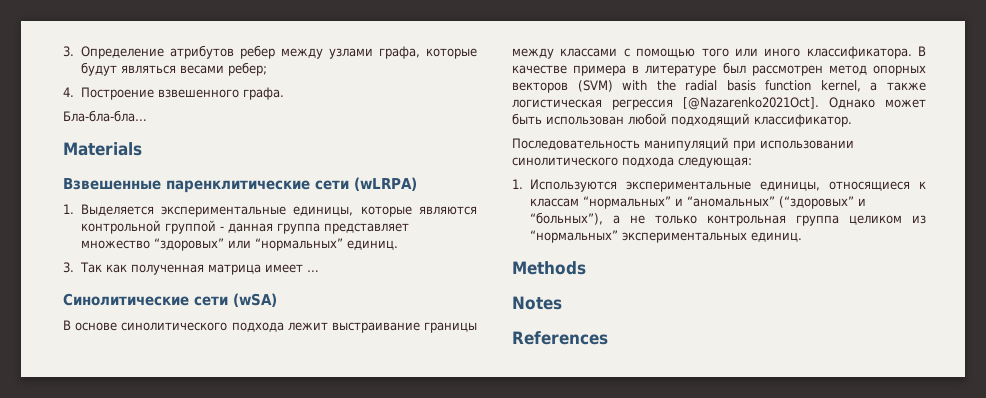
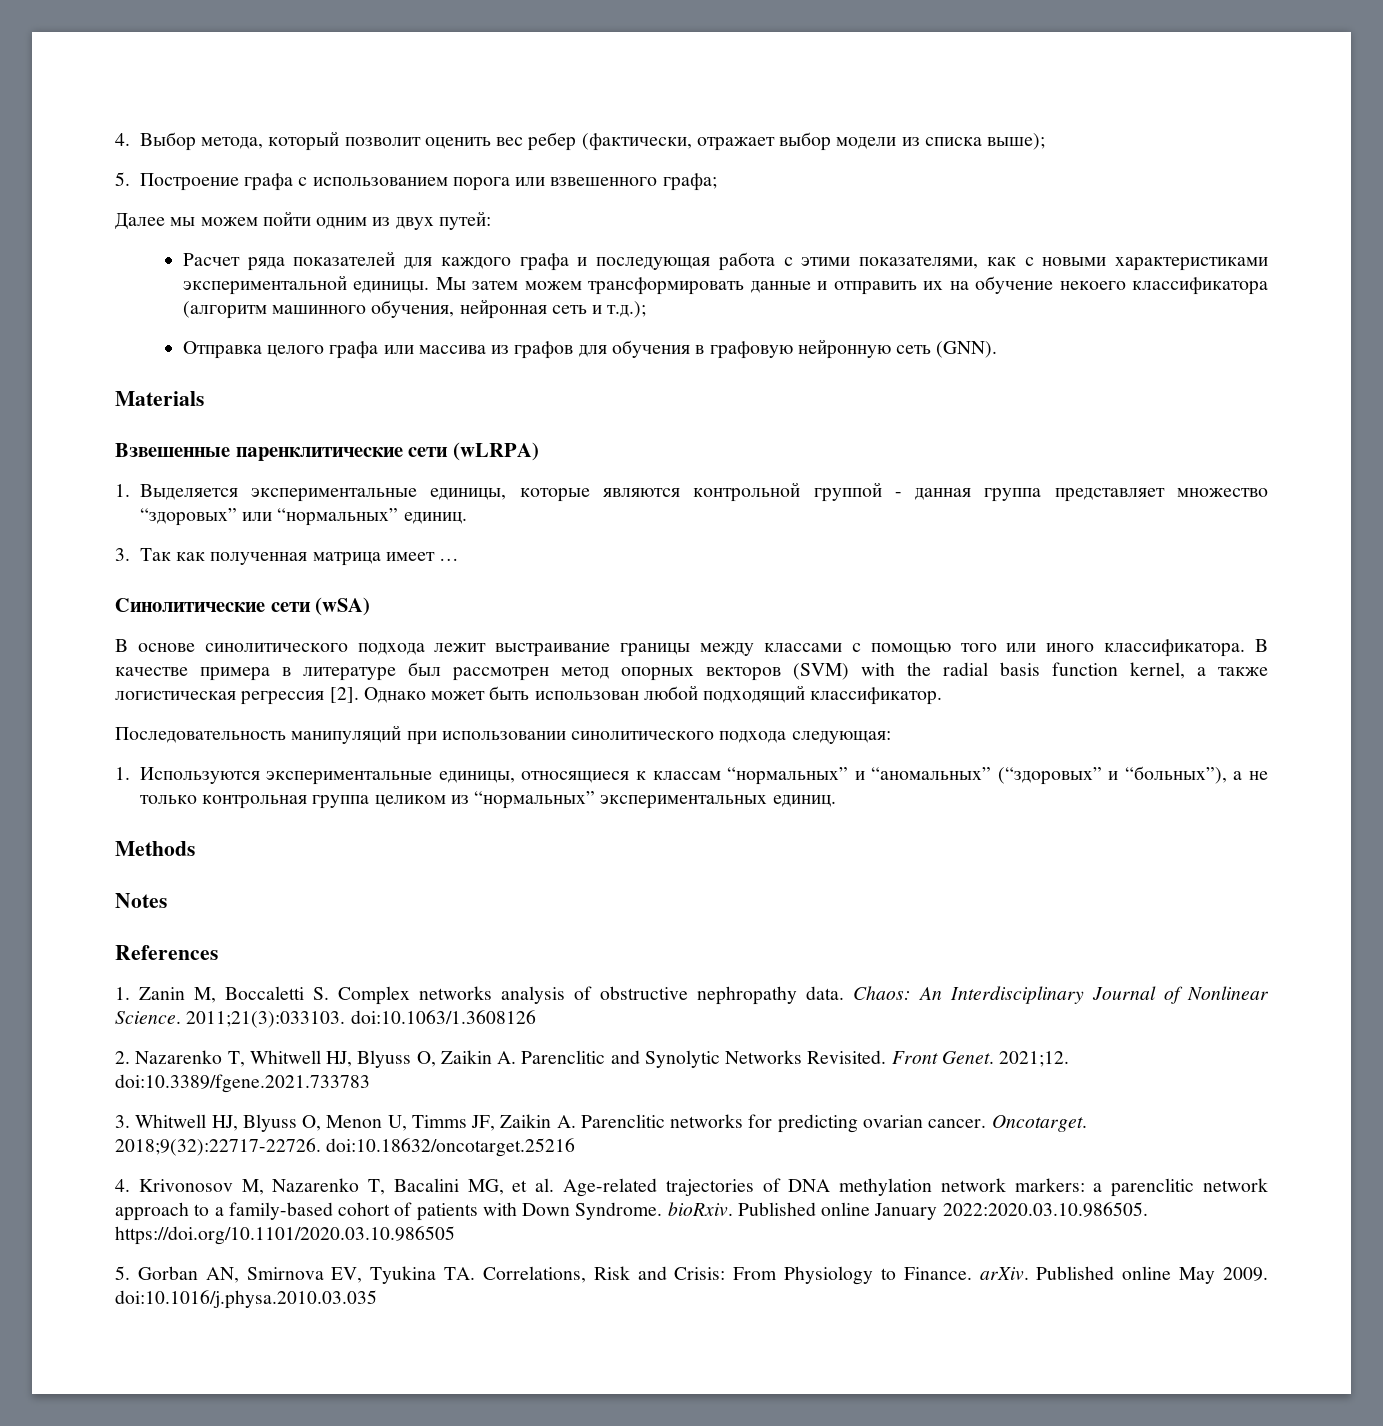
- 3. Определение атрибутов ребер между узлами графа, которые будут являться весами ребер;
- 4. Построение взвешенного графа.
- Бла-бла-бла…
+ 4. Выбор метода, который позволит оценить вес ребер (фактически, отражает выбор модели из списка выше);
+ 5. Построение графа с использованием порога или взвешенного графа;
+ Далее мы можем пойти одним из двух путей:
+ Расчет ряда показателей для каждого графа и последующая работа с этими показателями, как с новыми характеристиками экспериментальной единицы. Мы затем можем трансформировать данные и отправить их на обучение некоего классификатора (алгоритм машинного обучения, нейронная сеть и т.д.);
+ Отправка целого графа или массива из графов для обучения в графовую нейронную сеть (GNN).
- В качестве примера в литературе был рассмотрен метод опорных векторов (SVM) with the radial basis function kernel, а также логистическая регрессия [@Nazarenko2021Oct].
+ В качестве примера в литературе был рассмотрен метод опорных векторов (SVM) with the radial basis function kernel, а также логистическая регрессия [2].
+ 1. Zanin M, Boccaletti S. Complex networks analysis of obstructive nephropathy data. Chaos: An Interdisciplinary Journal of Nonlinear Science. 2011;21(3):033103. doi:10.1063/1.3608126
+ 2. Nazarenko T, Whitwell HJ, Blyuss O, Zaikin A. Parenclitic and Synolytic Networks Revisited. Front Genet. 2021;12. doi:10.3389/fgene.2021.733783
+ 3. Whitwell HJ, Blyuss O, Menon U, Timms JF, Zaikin A. Parenclitic networks for predicting ovarian cancer. Oncotarget. 2018;9(32):22717-22726. doi:10.18632/oncotarget.25216
+ 4. Krivonosov M, Nazarenko T, Bacalini MG, et al. Age-related trajectories of DNA methylation network markers: a parenclitic network approach to a family-based cohort of patients with Down Syndrome. bioRxiv. Published online January 2022:2020.03.10.986505. https://doi.org/10.1101/2020.03.10.986505
+ 5. Gorban AN, Smirnova EV, Tyukina TA. Correlations, Risk and Crisis: From Physiology to Finance. arXiv. Published online May 2009. doi:10.1016/j.physa.2010.03.035

